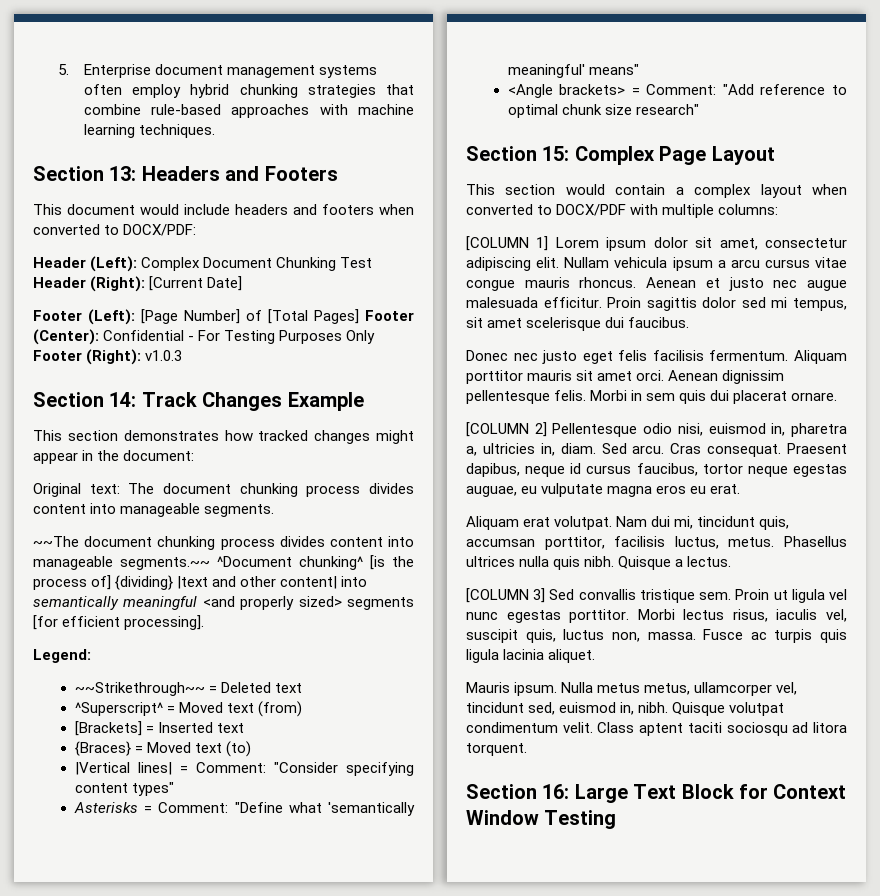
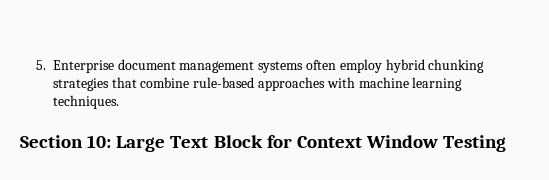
- Section 13: Headers and Footers
- This document would include headers and footers when converted to DOCX/PDF:
- Header (Left): Complex Document Chunking Test Header (Right): [Current Date]
- Footer (Left): [Page Number] of [Total Pages] Footer (Center): Confidential - For Testing Purposes Only Footer (Right): v1.0.3
- Section 14: Track Changes Example
- This section demonstrates how tracked changes might appear in the document:
- Original text: The document chunking process divides content into manageable segments.
- ~~The document chunking process divides content into manageable segments.~~ ^Document chunking^ [is the process of] {dividing} |text and other content| into semantically meaningful <and properly sized> segments [for efficient processing].
- Legend:
- ~~Strikethrough~~ = Deleted text
- ^Superscript^ = Moved text (from)
- [Brackets] = Inserted text
- {Braces} = Moved text (to)
- |Vertical lines| = Comment: "Consider specifying content types"
- Asterisks = Comment: "Define what 'semantically meaningful' means"
- <Angle brackets> = Comment: "Add reference to optimal chunk size research"
- Section 15: Complex Page Layout
- This section would contain a complex layout when converted to DOCX/PDF with multiple columns:
- [COLUMN 1] Lorem ipsum dolor sit amet, consectetur adipiscing elit. Nullam vehicula ipsum a arcu cursus vitae congue mauris rhoncus. Aenean et justo nec augue malesuada efficitur. Proin sagittis dolor sed mi tempus, sit amet scelerisque dui faucibus.
- Donec nec justo eget felis facilisis fermentum. Aliquam porttitor mauris sit amet orci. Aenean dignissim pellentesque felis. Morbi in sem quis dui placerat ornare.
- [COLUMN 2] Pellentesque odio nisi, euismod in, pharetra a, ultricies in, diam. Sed arcu. Cras consequat. Praesent dapibus, neque id cursus faucibus, tortor neque egestas auguae, eu vulputate magna eros eu erat.
- Aliquam erat volutpat. Nam dui mi, tincidunt quis, accumsan porttitor, facilisis luctus, metus. Phasellus ultrices nulla quis nibh. Quisque a lectus.
- [COLUMN 3] Sed convallis tristique sem. Proin ut ligula vel nunc egestas porttitor. Morbi lectus risus, iaculis vel, suscipit quis, luctus non, massa. Fusce ac turpis quis ligula lacinia aliquet.
- Mauris ipsum. Nulla metus metus, ullamcorper vel, tincidunt sed, euismod in, nibh. Quisque volutpat condimentum velit. Class aptent taciti sociosqu ad litora torquent.
- Section 16: Large Text Block for Context Window Testing
+ Section 10: Large Text Block for Context Window Testing

